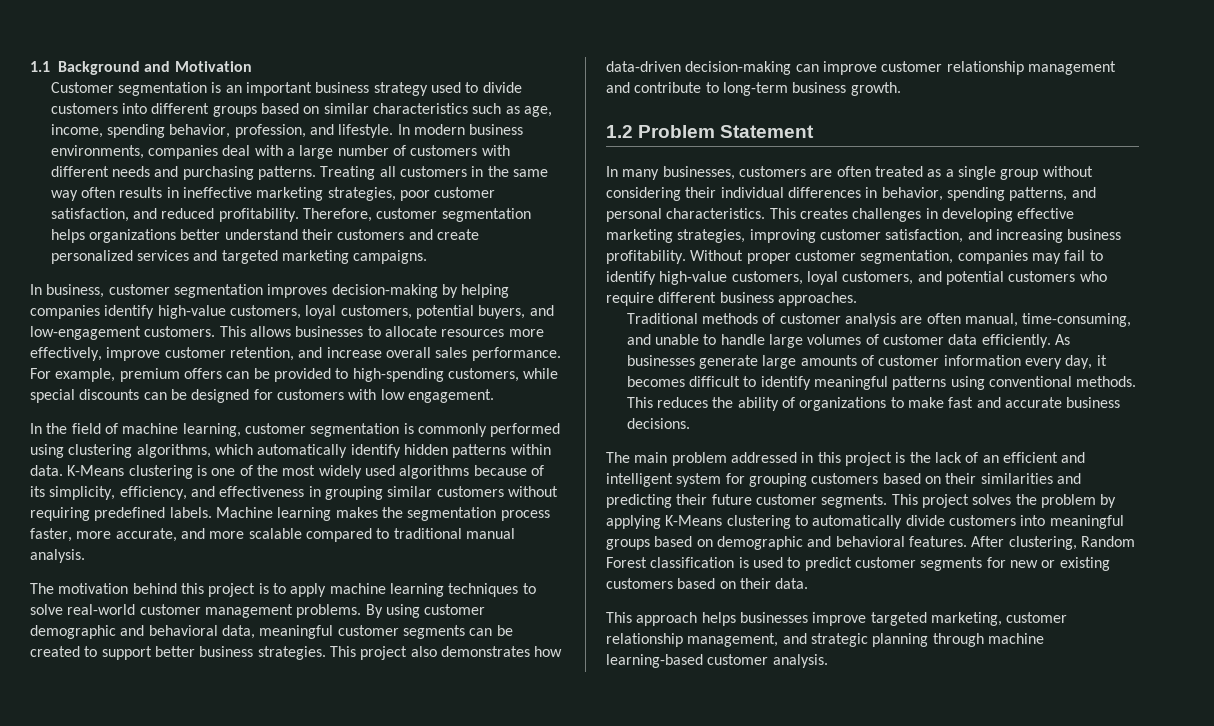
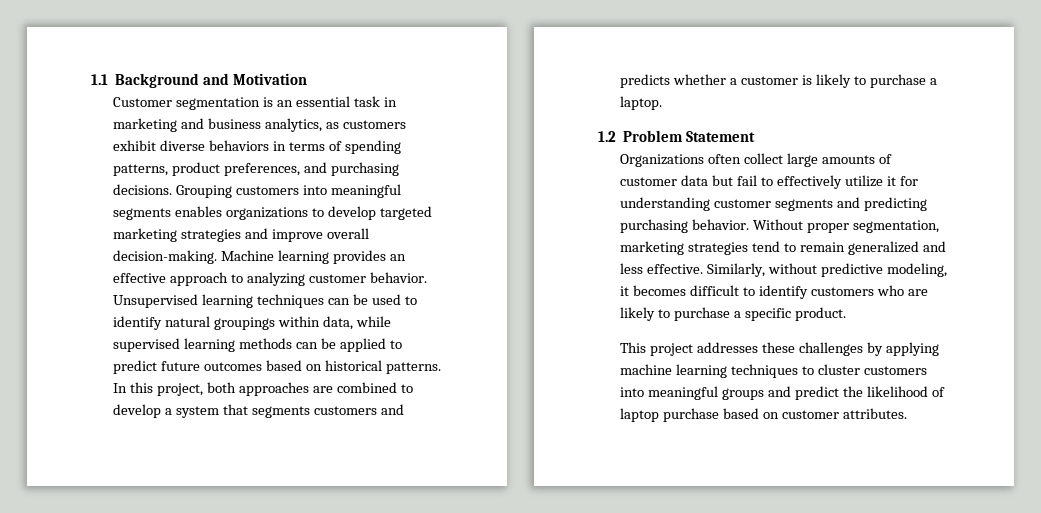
- Customer segmentation is an important business strategy used to divide customers into different groups based on similar characteristics such as age, income, spending behavior, profession, and lifestyle. In modern business environments, companies deal with a large number of customers with different needs and purchasing patterns. Treating all customers in the same way often results in ineffective marketing strategies, poor customer satisfaction, and reduced profitability. Therefore, customer segmentation helps organizations better understand their customers and create personalized services and targeted marketing campaigns.
- In business, customer segmentation improves decision-making by helping companies identify high-value customers, loyal customers, potential buyers, and low-engagement customers. This allows businesses to allocate resources more effectively, improve customer retention, and increase overall sales performance. For example, premium offers can be provided to high-spending customers, while special discounts can be designed for customers with low engagement.
- In the field of machine learning, customer segmentation is commonly performed using clustering algorithms, which automatically identify hidden patterns within data. K-Means clustering is one of the most widely used algorithms because of its simplicity, efficiency, and effectiveness in grouping similar customers without requiring predefined labels. Machine learning makes the segmentation process faster, more accurate, and more scalable compared to traditional manual analysis.
- The motivation behind this project is to apply machine learning techniques to solve real-world customer management problems. By using customer demographic and behavioral data, meaningful customer segments can be created to support better business strategies. This project also demonstrates how data-driven decision-making can improve customer relationship management and contribute to long-term business growth.
+ Customer segmentation is an essential task in marketing and business analytics, as customers exhibit diverse behaviors in terms of spending patterns, product preferences, and purchasing decisions. Grouping customers into meaningful segments enables organizations to develop targeted marketing strategies and improve overall decision-making. Machine learning provides an effective approach to analyzing customer behavior. Unsupervised learning techniques can be used to identify natural groupings within data, while supervised learning methods can be applied to predict future outcomes based on historical patterns. In this project, both approaches are combined to develop a system that segments customers and predicts whether a customer is likely to purchase a laptop.
  1.2 Problem Statement
- In many businesses, customers are often treated as a single group without considering their individual differences in behavior, spending patterns, and personal characteristics. This creates challenges in developing effective marketing strategies, improving customer satisfaction, and increasing business profitability. Without proper customer segmentation, companies may fail to identify high-value customers, loyal customers, and potential customers who require different business approaches.
- Traditional methods of customer analysis are often manual, time-consuming, and unable to handle large volumes of customer data efficiently. As businesses generate large amounts of customer information every day, it becomes difficult to identify meaningful patterns using conventional methods. This reduces the ability of organizations to make fast and accurate business decisions.
- The main problem addressed in this project is the lack of an efficient and intelligent system for grouping customers based on their similarities and predicting their future customer segments. This project solves the problem by applying K-Means clustering to automatically divide customers into meaningful groups based on demographic and behavioral features. After clustering, Random Forest classification is used to predict customer segments for new or existing customers based on their data.
- This approach helps businesses improve targeted marketing, customer relationship management, and strategic planning through machine learning-based customer analysis.
+ Organizations often collect large amounts of customer data but fail to effectively utilize it for understanding customer segments and predicting purchasing behavior. Without proper segmentation, marketing strategies tend to remain generalized and less effective. Similarly, without predictive modeling, it becomes difficult to identify customers who are likely to purchase a specific product.
+ This project addresses these challenges by applying machine learning techniques to cluster customers into meaningful groups and predict the likelihood of laptop purchase based on customer attributes.

